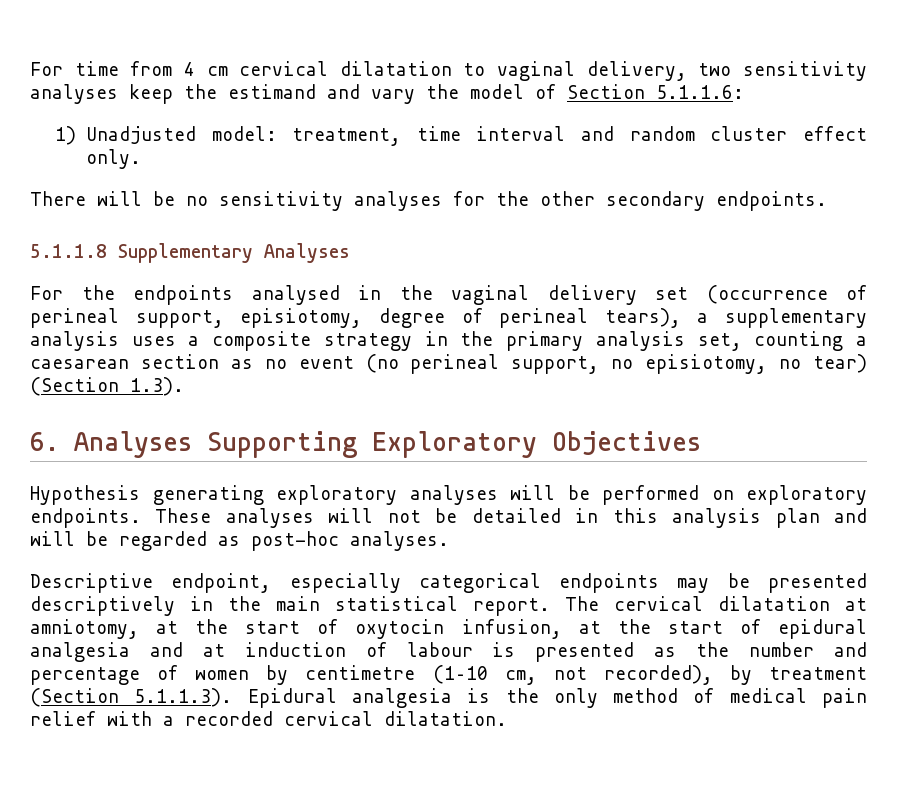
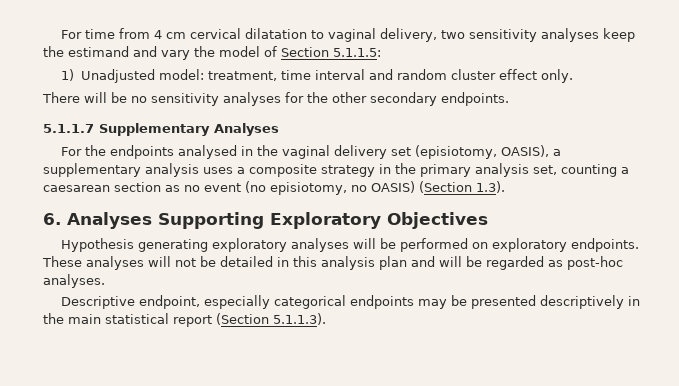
- For time from 4 cm cervical dilatation to vaginal delivery, two sensitivity analyses keep the estimand and vary the model of Section 5.1.1.6:
+ For time from 4 cm cervical dilatation to vaginal delivery, two sensitivity analyses keep the estimand and vary the model of Section 5.1.1.5:
- 5.1.1.8 Supplementary Analyses
+ 5.1.1.7 Supplementary Analyses
- For the endpoints analysed in the vaginal delivery set (occurrence of perineal support, episiotomy, degree of perineal tears), a supplementary analysis uses a composite strategy in the primary analysis set, counting a caesarean section as no event (no perineal support, no episiotomy, no tear) (Section 1.3).
+ For the endpoints analysed in the vaginal delivery set (episiotomy, OASIS), a supplementary analysis uses a composite strategy in the primary analysis set, counting a caesarean section as no event (no episiotomy, no OASIS) (Section 1.3).
- Descriptive endpoint, especially categorical endpoints may be presented descriptively in the main statistical report. The cervical dilatation at amniotomy, at the start of oxytocin infusion, at the start of epidural analgesia and at induction of labour is presented as the number and percentage of women by centimetre (1–10 cm, not recorded), by treatment (Section 5.1.1.3). Epidural analgesia is the only method of medical pain relief with a recorded cervical dilatation.
+ Descriptive endpoint, especially categorical endpoints may be presented descriptively in the main statistical report (Section 5.1.1.3).

